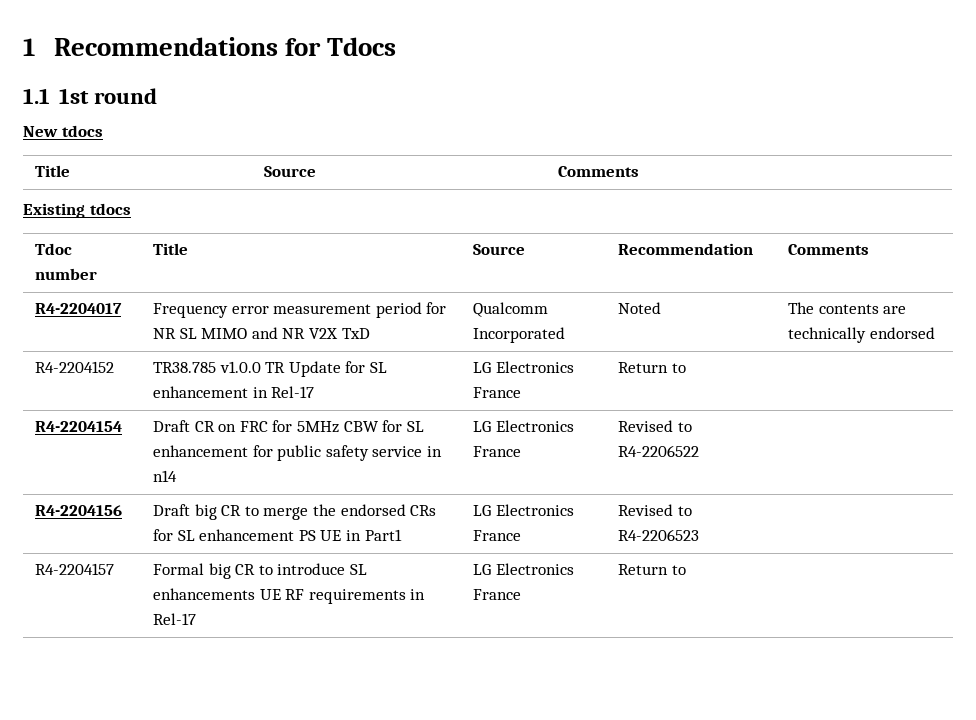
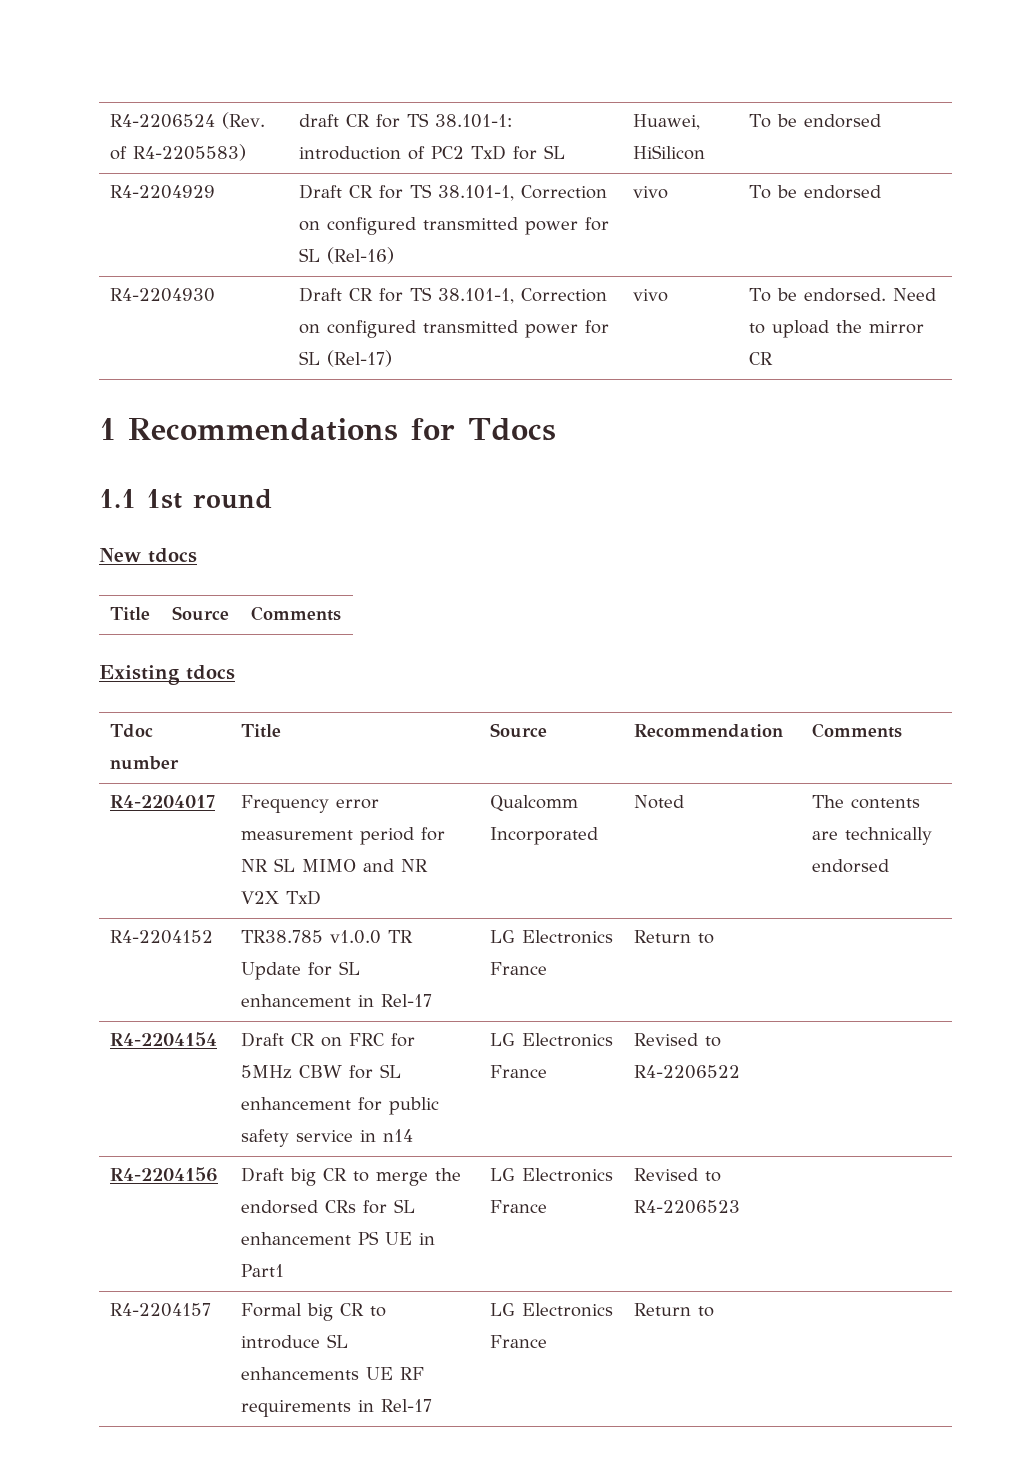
+ R4-2206524 (Rev. of R4-2205583) | draft CR for TS 38.101-1: introduction of PC2 TxD for SL | Huawei, HiSilicon | To be endorsed
+ R4-2204929 | Draft CR for TS 38.101-1, Correction on configured transmitted power for SL (Rel-16) | vivo | To be endorsed
+ R4-2204930 | Draft CR for TS 38.101-1, Correction on configured transmitted power for SL (Rel-17) | vivo | To be endorsed. Need to upload the mirror CR

